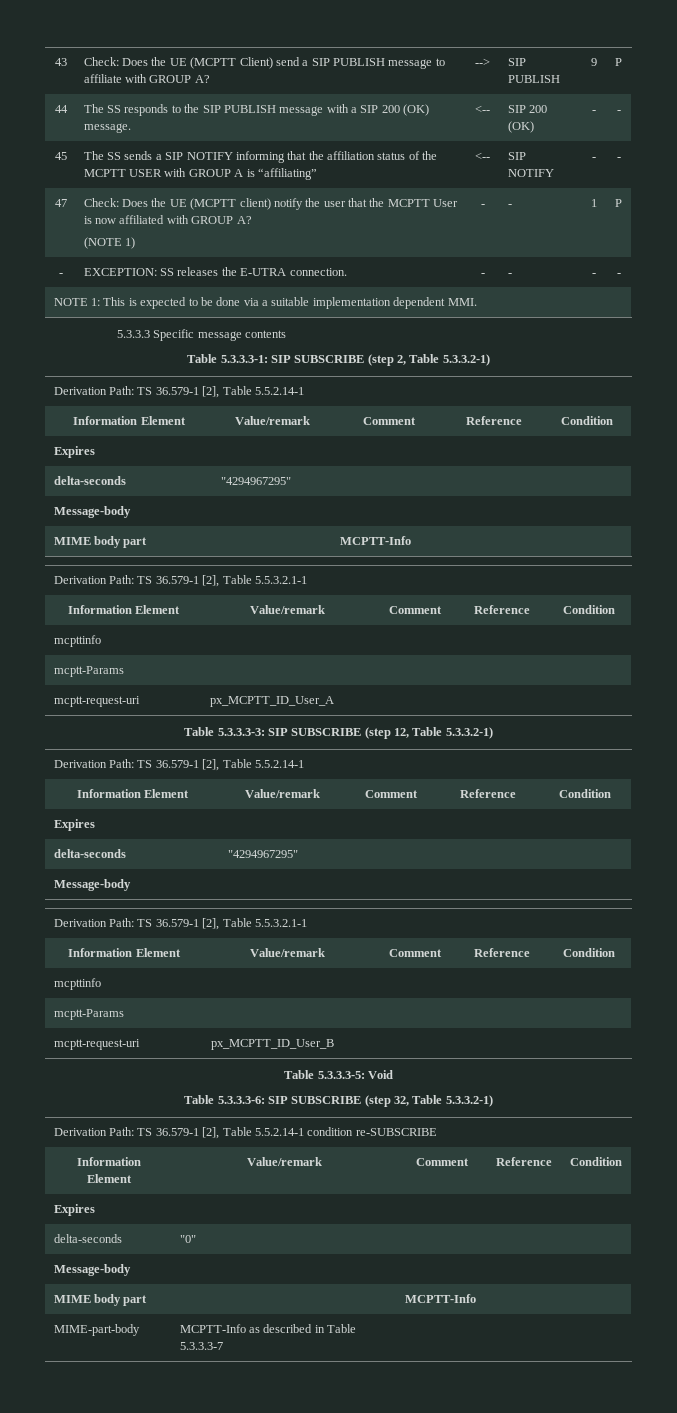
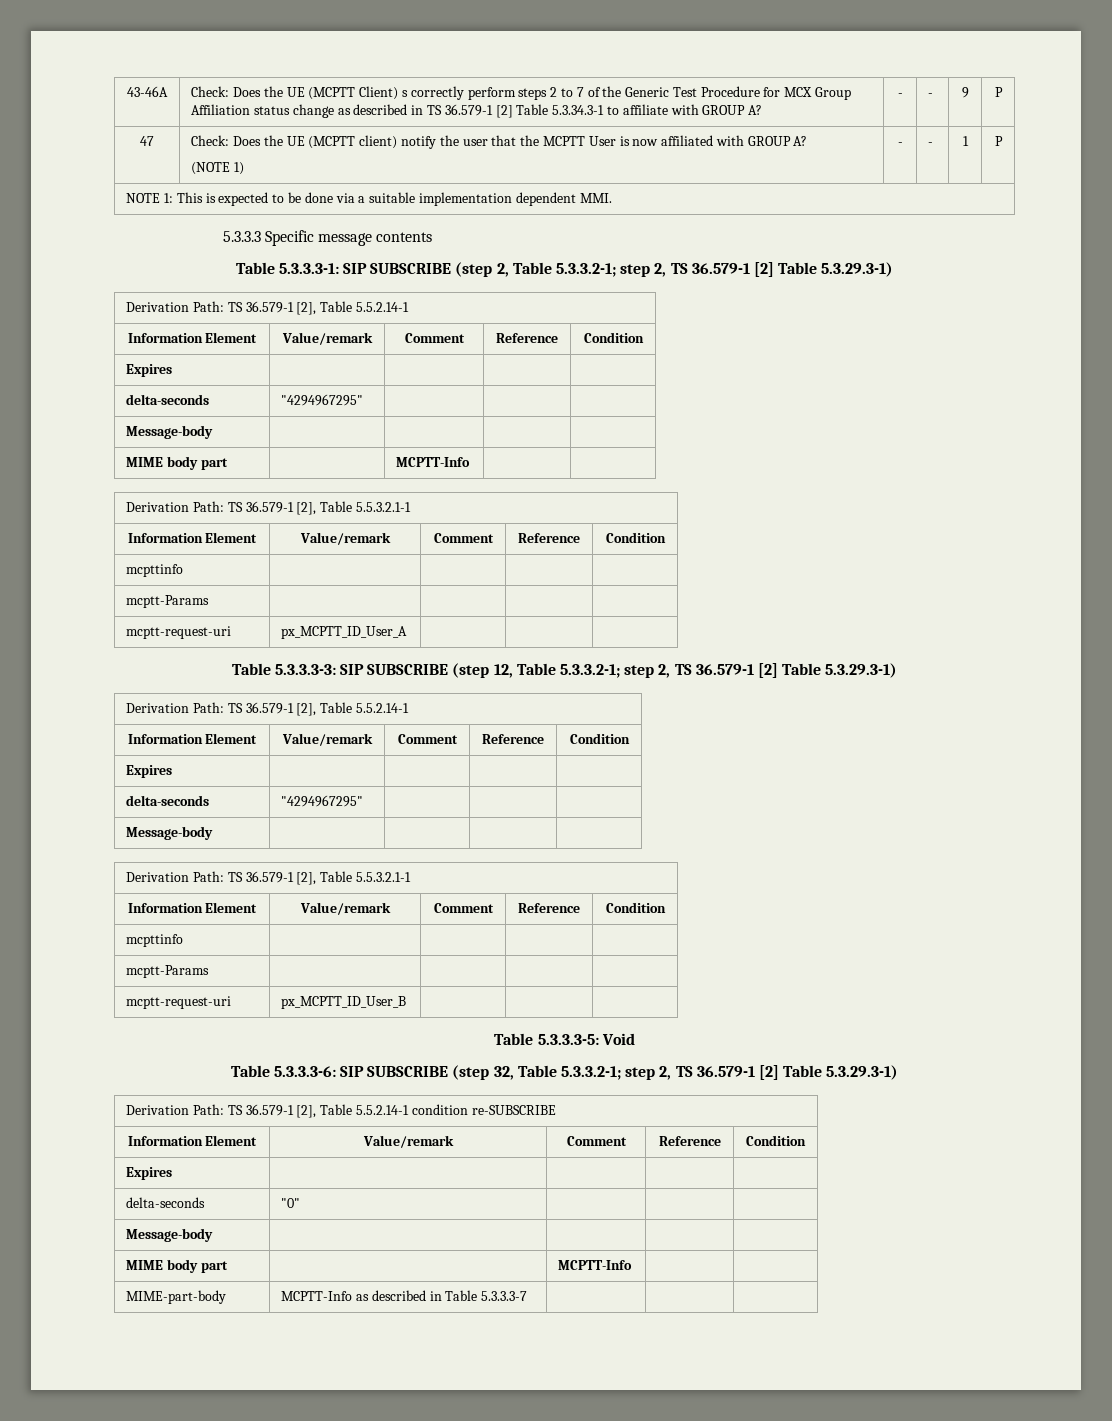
- 43
+ 43-46A
- Check: Does the UE (MCPTT Client) send a SIP PUBLISH message to affiliate with GROUP A? | --> | SIP PUBLISH
+ Check: Does the UE (MCPTT Client) s correctly perform steps 2 to 7 of the Generic Test Procedure for MCX Group Affiliation status change as described in TS 36.579-1 [2] Table 5.3.34.3-1 to affiliate with GROUP A? | - | -
- 44 | The SS responds to the SIP PUBLISH message with a SIP 200 (OK) message. | <-- | SIP 200 (OK) | - | -
- 45 | The SS sends a SIP NOTIFY informing that the affiliation status of the MCPTT USER with GROUP A is “affiliating” | <-- | SIP NOTIFY | - | -
- - | EXCEPTION: SS releases the E-UTRA connection. | - | - | - | -
- Table 5.3.3.3-1: SIP SUBSCRIBE (step 2, Table 5.3.3.2-1)
+ Table 5.3.3.3-1: SIP SUBSCRIBE (step 2, Table 5.3.3.2-1; step 2, TS 36.579-1 [2] Table 5.3.29.3-1)
- Table 5.3.3.3-3: SIP SUBSCRIBE (step 12, Table 5.3.3.2-1)
+ Table 5.3.3.3-3: SIP SUBSCRIBE (step 12, Table 5.3.3.2-1; step 2, TS 36.579-1 [2] Table 5.3.29.3-1)
- Table 5.3.3.3-6: SIP SUBSCRIBE (step 32, Table 5.3.3.2-1)
+ Table 5.3.3.3-6: SIP SUBSCRIBE (step 32, Table 5.3.3.2-1; step 2, TS 36.579-1 [2] Table 5.3.29.3-1)

